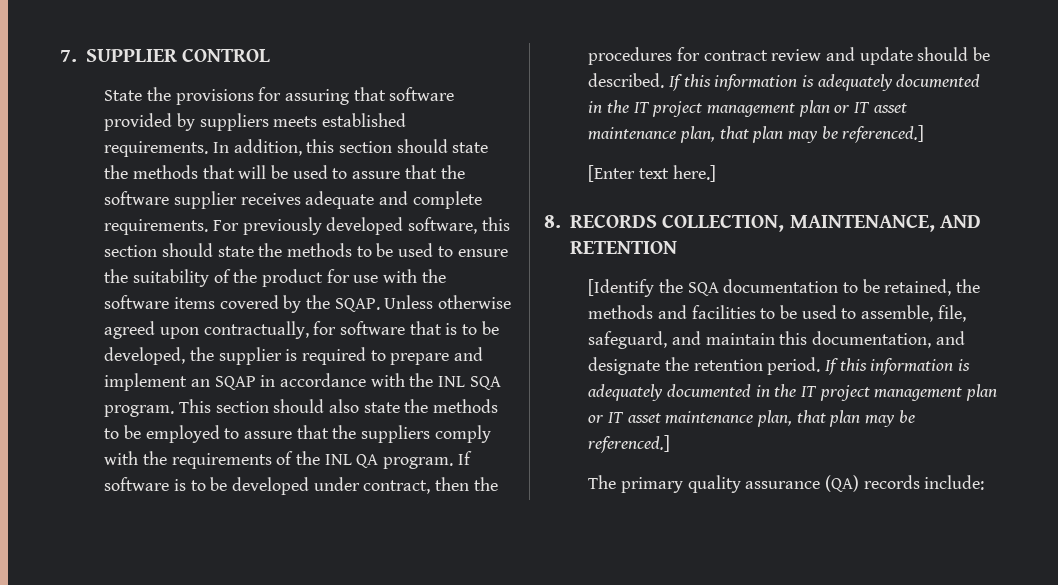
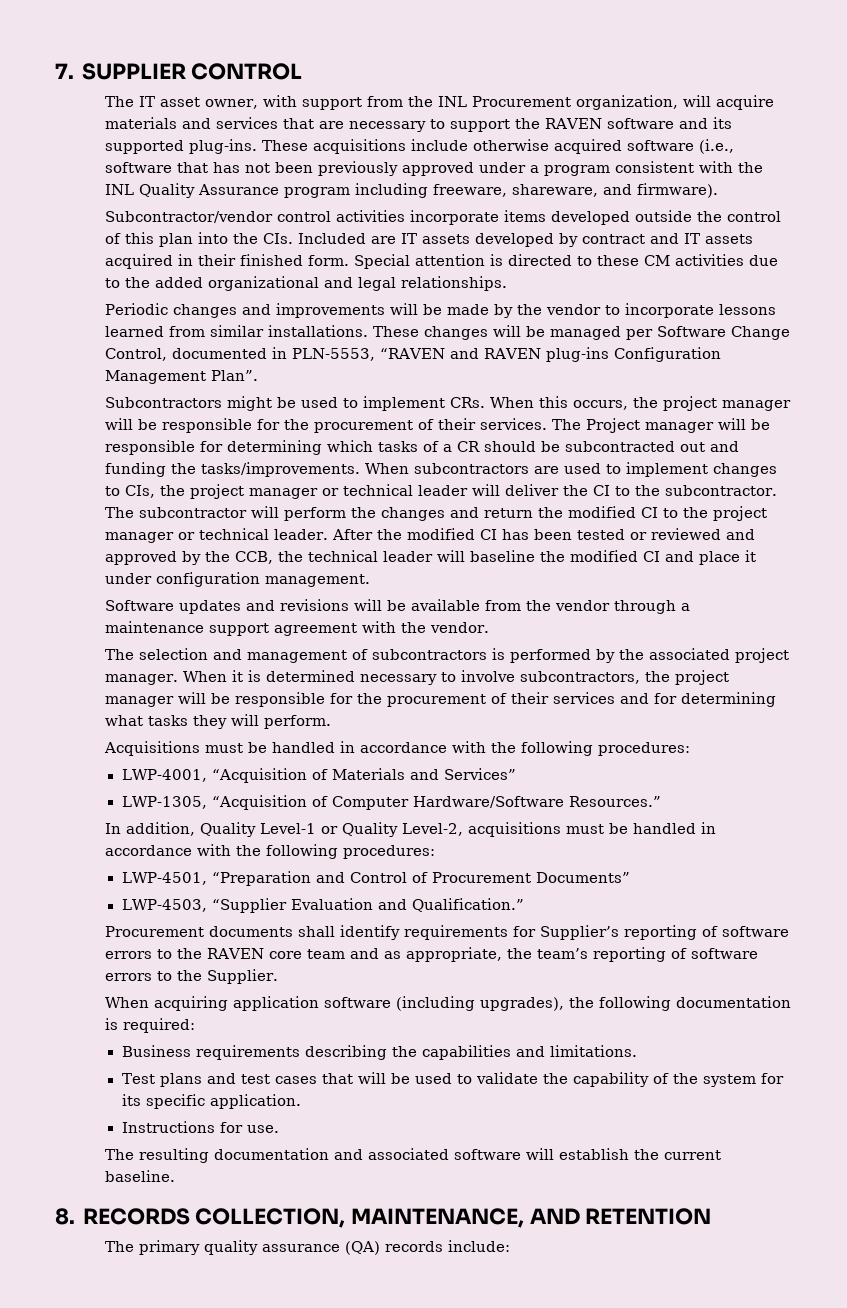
- State the provisions for assuring that software provided by suppliers meets established requirements. In addition, this section should state the methods that will be used to assure that the software supplier receives adequate and complete requirements. For previously developed software, this section should state the methods to be used to ensure the suitability of the product for use with the software items covered by the SQAP. Unless otherwise agreed upon contractually, for software that is to be developed, the supplier is required to prepare and implement an SQAP in accordance with the INL SQA program. This section should also state the methods to be employed to assure that the suppliers comply with the requirements of the INL QA program. If software is to be developed under contract, then the procedures for contract review and update should be described. If this information is adequately documented in the IT project management plan or IT asset maintenance plan, that plan may be referenced.]
- [Enter text here.]
+ The IT asset owner, with support from the INL Procurement organization, will acquire materials and services that are necessary to support the RAVEN software and its supported plug-ins. These acquisitions include otherwise acquired software (i.e., software that has not been previously approved under a program consistent with the INL Quality Assurance program including freeware, shareware, and firmware).
+ Subcontractor/vendor control activities incorporate items developed outside the control of this plan into the CIs. Included are IT assets developed by contract and IT assets acquired in their finished form. Special attention is directed to these CM activities due to the added organizational and legal relationships.
+ Periodic changes and improvements will be made by the vendor to incorporate lessons learned from similar installations. These changes will be managed per Software Change Control, documented in PLN-5553, “RAVEN and RAVEN plug-ins Configuration Management Plan”.
+ Subcontractors might be used to implement CRs. When this occurs, the project manager will be responsible for the procurement of their services. The Project manager will be responsible for determining which tasks of a CR should be subcontracted out and funding the tasks/improvements. When subcontractors are used to implement changes to CIs, the project manager or technical leader will deliver the CI to the subcontractor. The subcontractor will perform the changes and return the modified CI to the project manager or technical leader. After the modified CI has been tested or reviewed and approved by the CCB, the technical leader will baseline the modified CI and place it under configuration management.
+ Software updates and revisions will be available from the vendor through a maintenance support agreement with the vendor.
+ The selection and management of subcontractors is performed by the associated project manager. When it is determined necessary to involve subcontractors, the project manager will be responsible for the procurement of their services and for determining what tasks they will perform.
+ Acquisitions must be handled in accordance with the following procedures:
+ LWP-4001, “Acquisition of Materials and Services”
+ LWP-1305, “Acquisition of Computer Hardware/Software Resources.”
+ In addition, Quality Level-1 or Quality Level-2, acquisitions must be handled in accordance with the following procedures:
+ LWP-4501, “Preparation and Control of Procurement Documents”
+ LWP-4503, “Supplier Evaluation and Qualification.”
+ Procurement documents shall identify requirements for Supplier’s reporting of software errors to the RAVEN core team and as appropriate, the team’s reporting of software errors to the Supplier.
+ When acquiring application software (including upgrades), the following documentation is required:
+ Business requirements describing the capabilities and limitations.
+ Test plans and test cases that will be used to validate the capability of the system for its specific application.
+ Instructions for use.
+ The resulting documentation and associated software will establish the current baseline.
- [Identify the SQA documentation to be retained, the methods and facilities to be used to assemble, file, safeguard, and maintain this documentation, and designate the retention period. If this information is adequately documented in the IT project management plan or IT asset maintenance plan, that plan may be referenced.]

